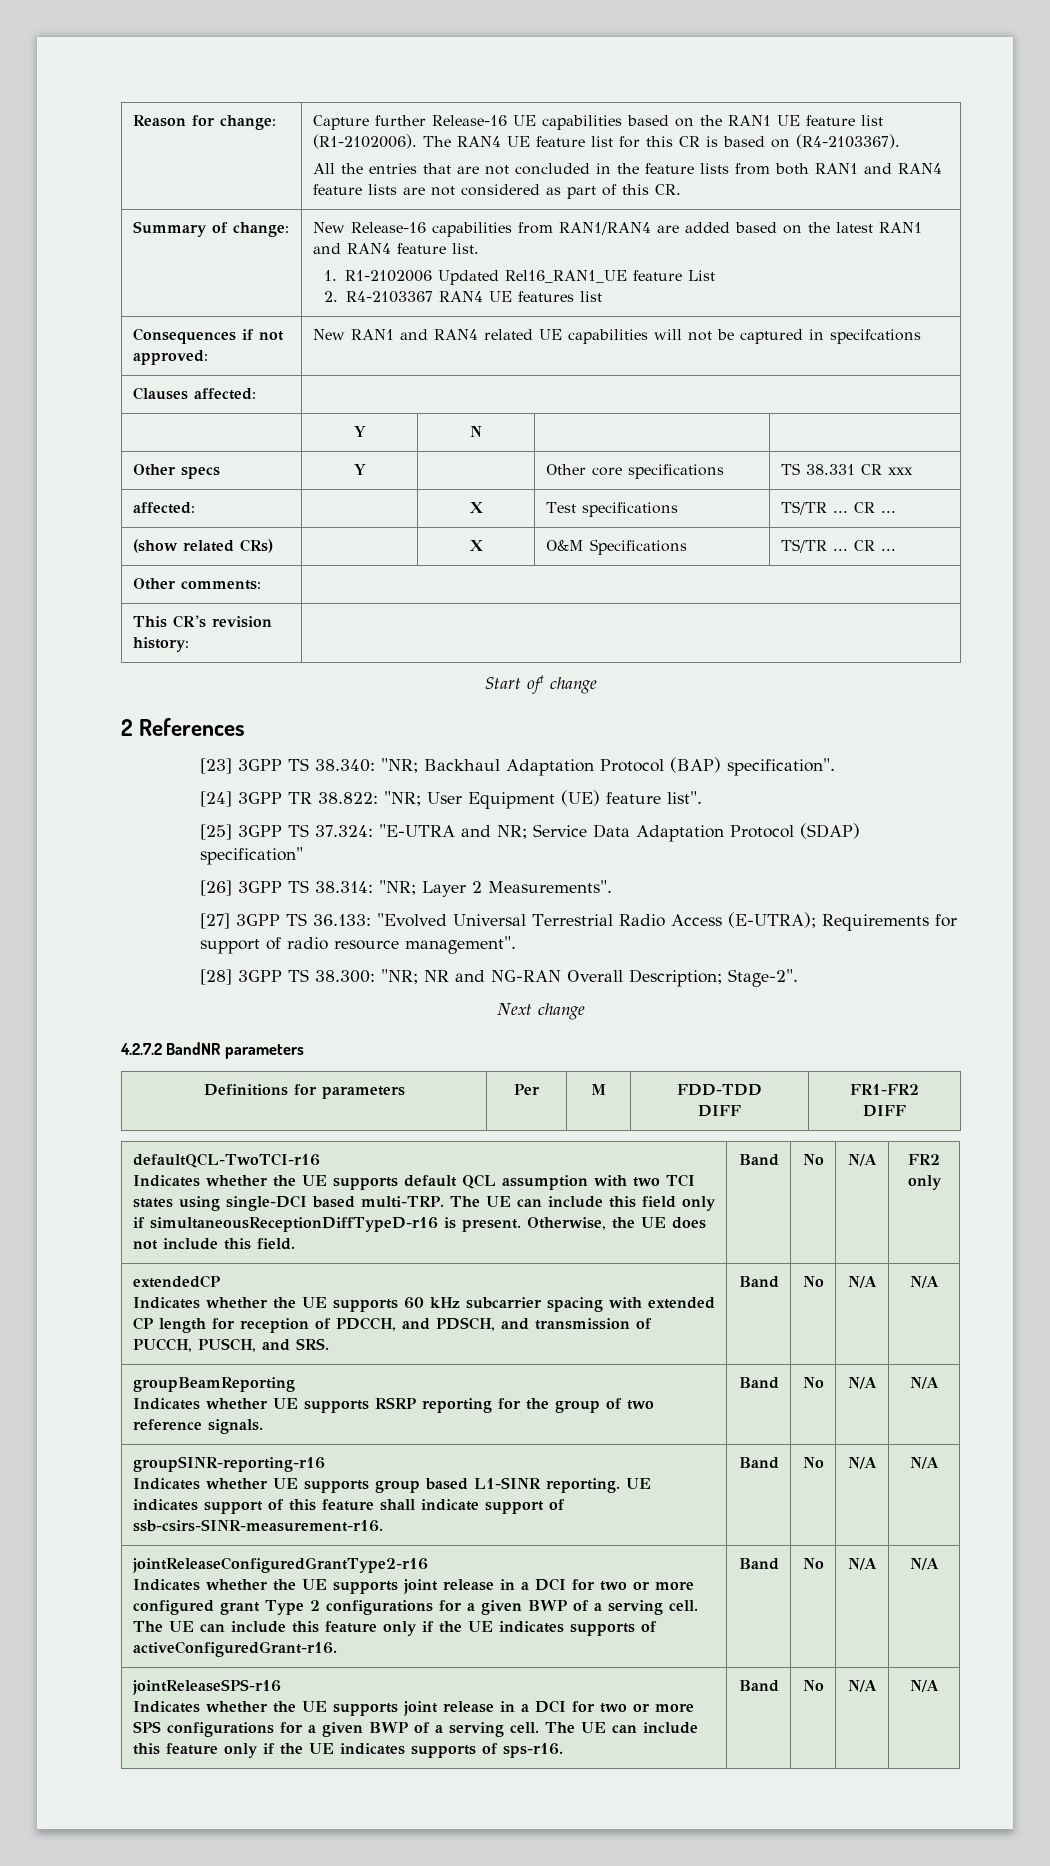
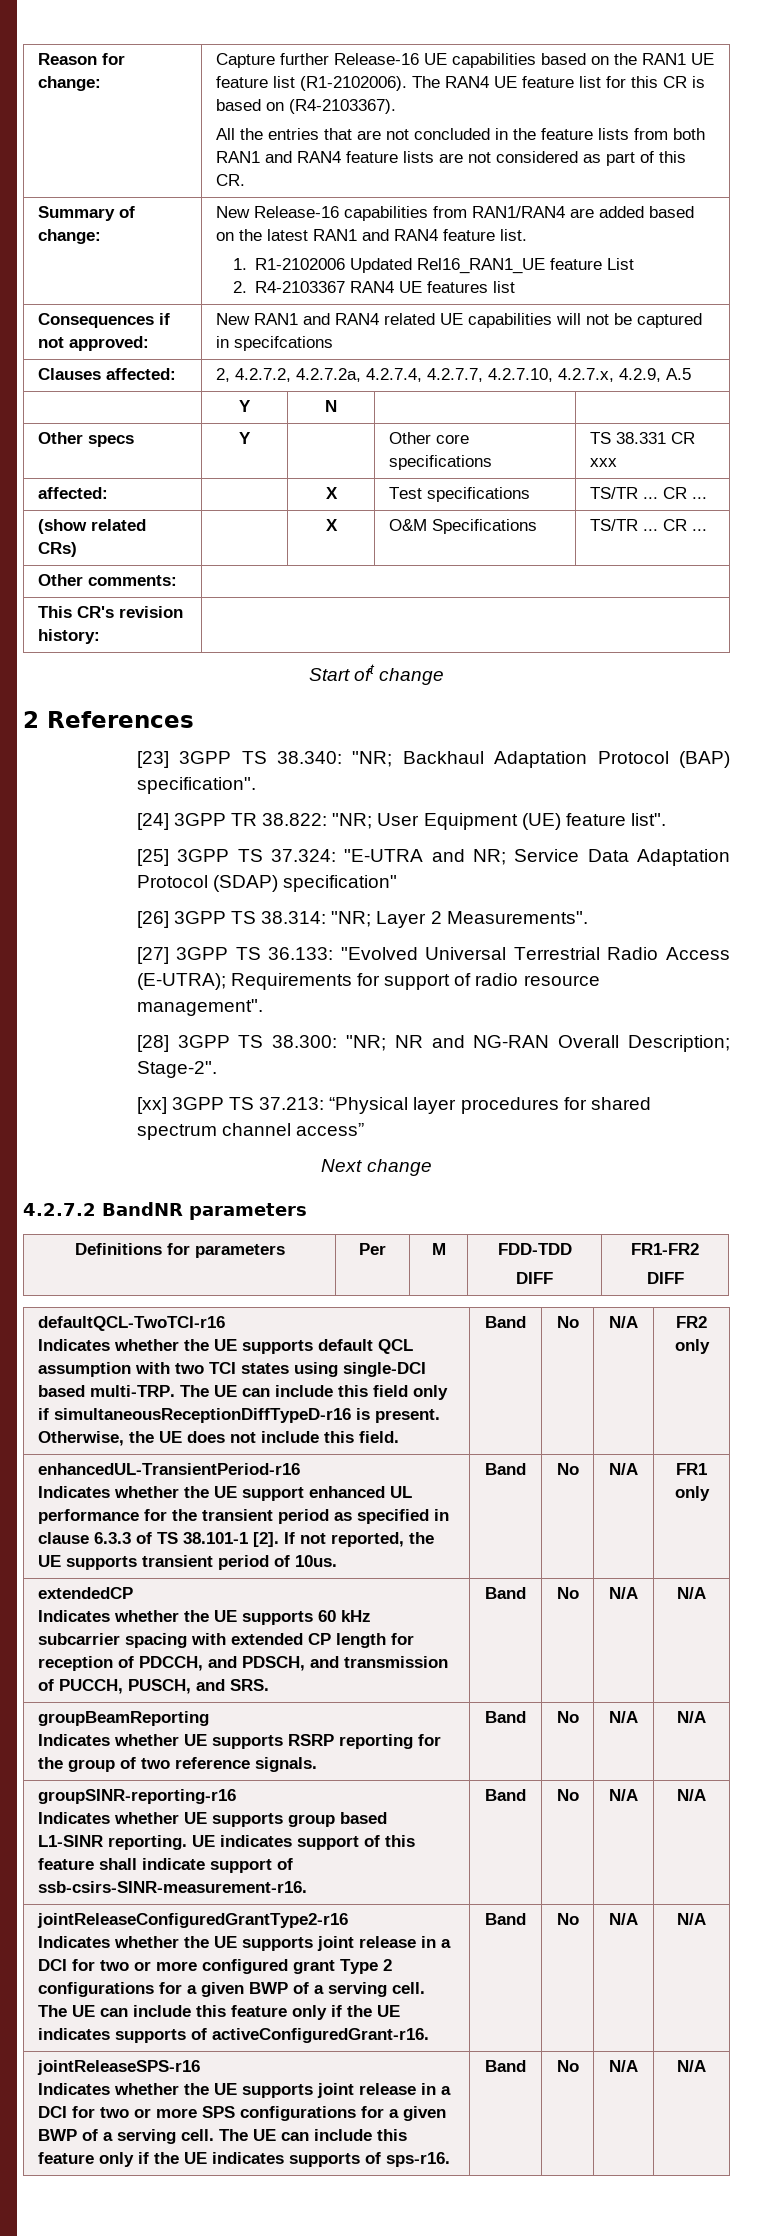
- Clauses affected: |
+ Clauses affected: | 2, 4.2.7.2, 4.2.7.2a, 4.2.7.4, 4.2.7.7, 4.2.7.10, 4.2.7.x, 4.2.9, A.5
+ [xx] 3GPP TS 37.213: “Physical layer procedures for shared spectrum channel access”
+ enhancedUL-TransientPeriod-r16
+ Indicates whether the UE support enhanced UL performance for the transient period as specified in clause 6.3.3 of TS 38.101-1 [2]. If not reported, the UE supports transient period of 10us. | Band | No | N/A | FR1 only

